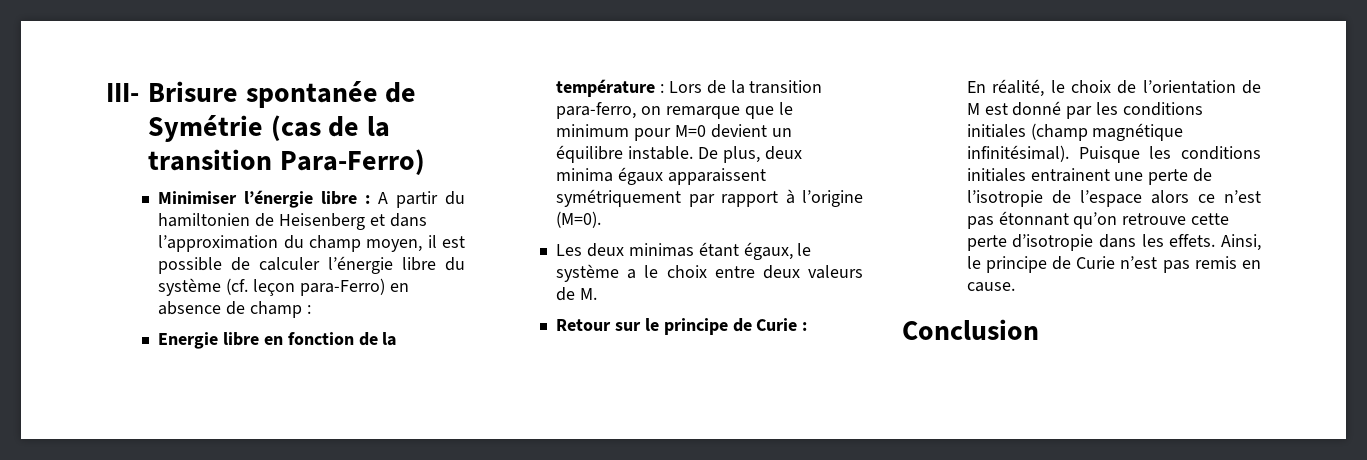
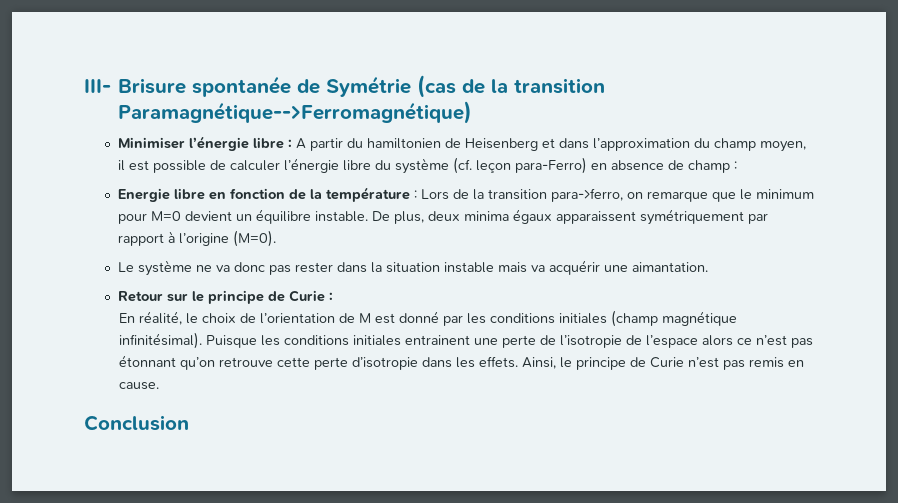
- III- Brisure spontanée de Symétrie (cas de la transition Para-Ferro)
+ III- Brisure spontanée de Symétrie (cas de la transition Paramagnétique-->Ferromagnétique)
- Energie libre en fonction de la température : Lors de la transition para-ferro, on remarque que le minimum pour M=0 devient un équilibre instable.
+ Energie libre en fonction de la température : Lors de la transition para->ferro, on remarque que le minimum pour M=0 devient un équilibre instable.
- Les deux minimas étant égaux, le système a le choix entre deux valeurs de M.
+ Le système ne va donc pas rester dans la situation instable mais va acquérir une aimantation.

